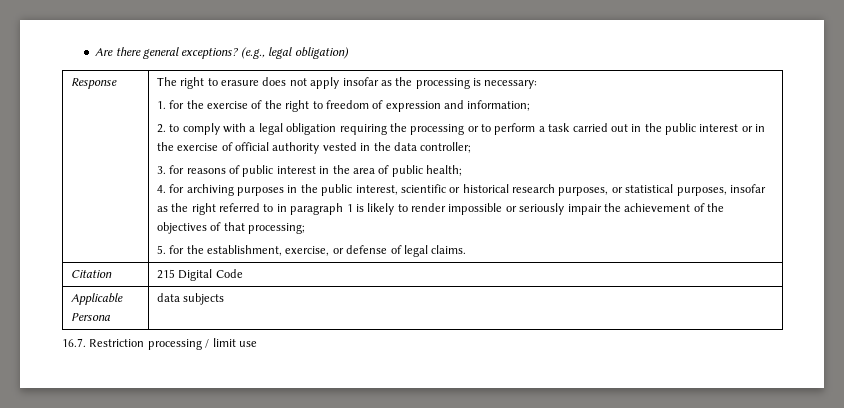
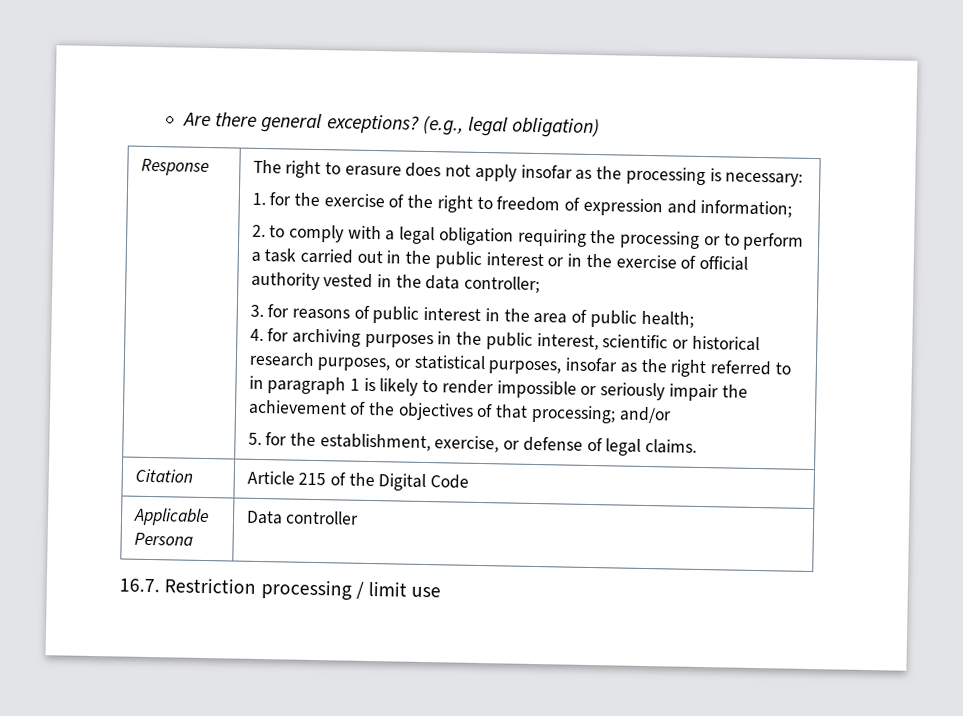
- 4. for archiving purposes in the public interest, scientific or historical research purposes, or statistical purposes, insofar as the right referred to in paragraph 1 is likely to render impossible or seriously impair the achievement of the objectives of that processing;
+ 4. for archiving purposes in the public interest, scientific or historical research purposes, or statistical purposes, insofar as the right referred to in paragraph 1 is likely to render impossible or seriously impair the achievement of the objectives of that processing; and/or
- Citation | 215 Digital Code
+ Citation | Article 215 of the Digital Code
- Applicable Persona | data subjects
+ Applicable Persona | Data controller

